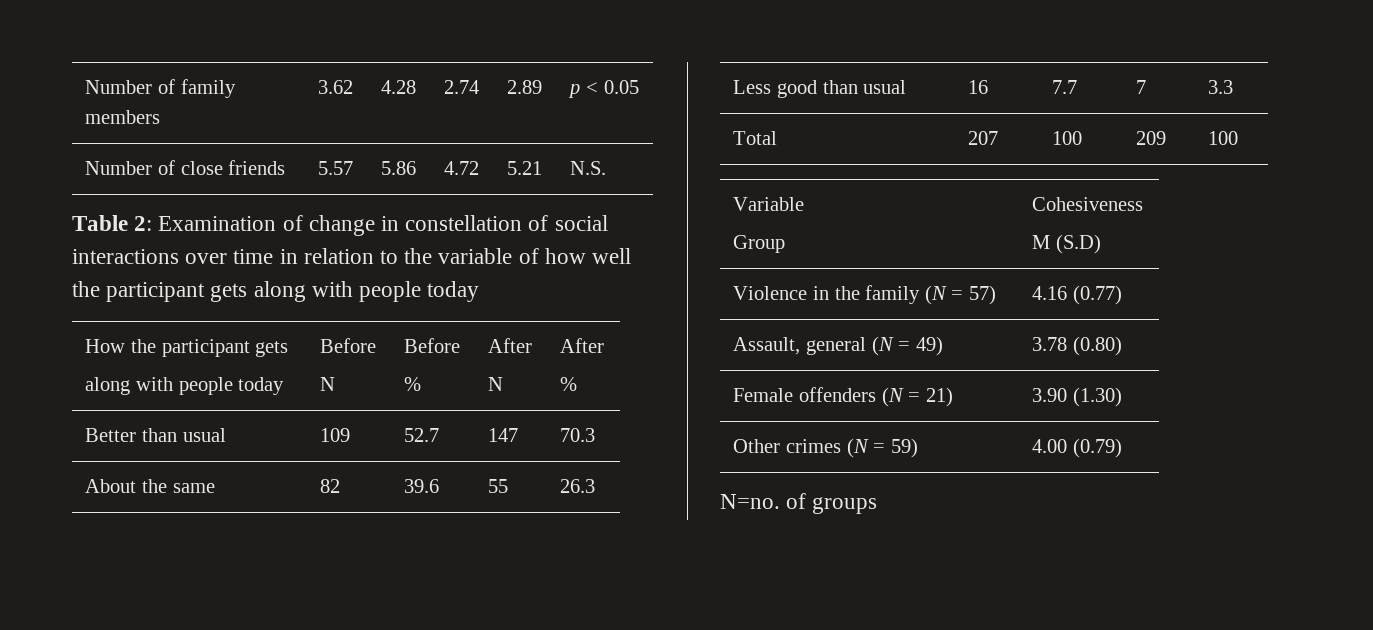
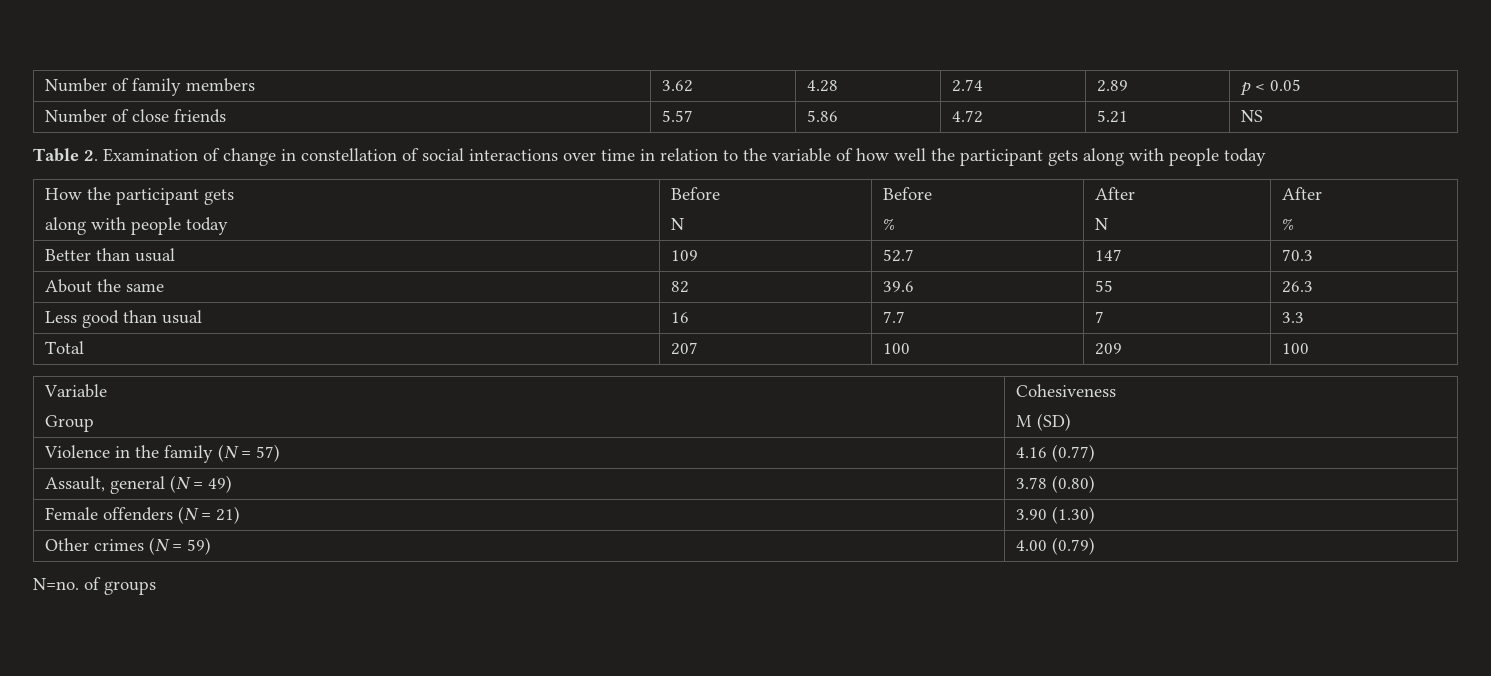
- Number of close friends | 5.57 | 5.86 | 4.72 | 5.21 | N.S.
+ Number of close friends | 5.57 | 5.86 | 4.72 | 5.21 | NS
- Table 2: Examination of change in constellation of social interactions over time in relation to the variable of how well the participant gets along with people today
+ Table 2. Examination of change in constellation of social interactions over time in relation to the variable of how well the participant gets along with people today
  Variable
  Group | Cohesiveness
- M (S.D)
+ M (SD)

